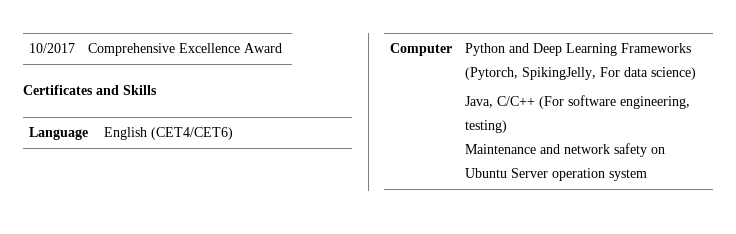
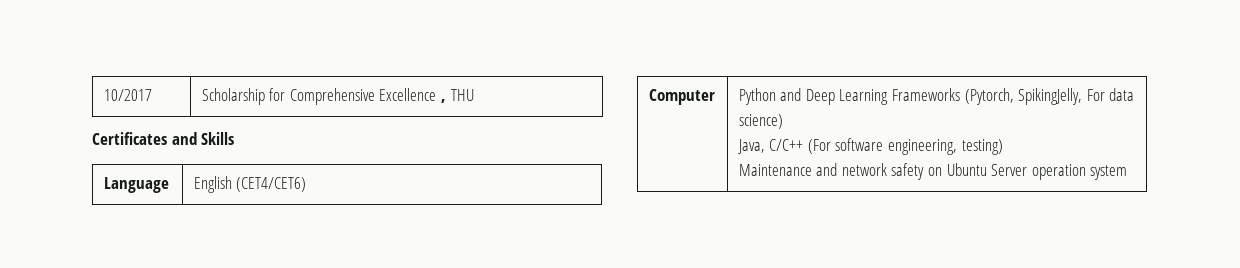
- 10/2017 | Comprehensive Excellence Award
+ 10/2017 | Scholarship for Comprehensive Excellence , THU

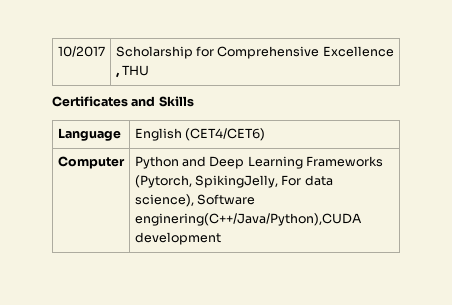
- Computer | Python and Deep Learning Frameworks (Pytorch, SpikingJelly, For data science)
- Java, C/C++ (For software engineering, testing)
- Maintenance and network safety on Ubuntu Server operation system
+ Computer | Python and Deep Learning Frameworks (Pytorch, SpikingJelly, For data science), Software enginering(C++/Java/Python),CUDA development

